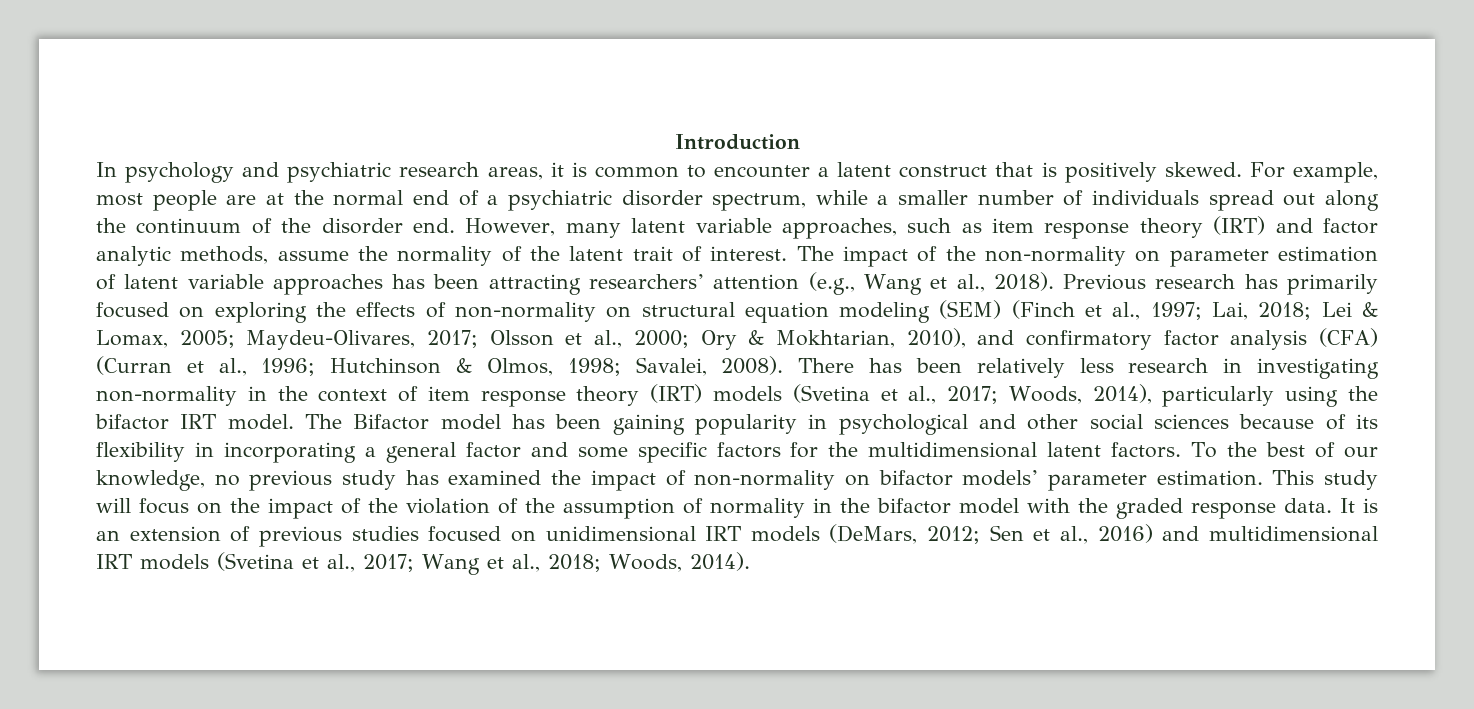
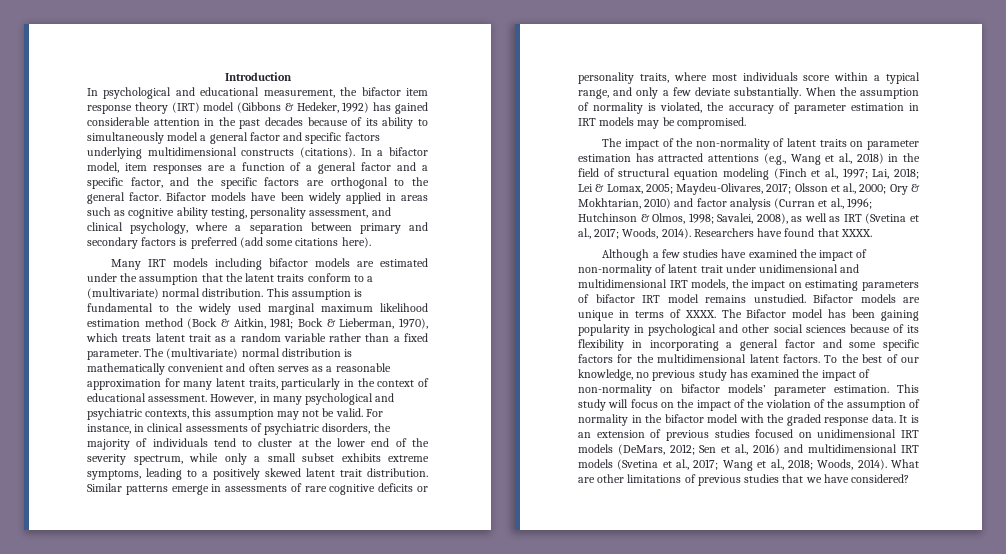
- In psychology and psychiatric research areas, it is common to encounter a latent construct that is positively skewed. For example, most people are at the normal end of a psychiatric disorder spectrum, while a smaller number of individuals spread out along the continuum of the disorder end. However, many latent variable approaches, such as item response theory (IRT) and factor analytic methods, assume the normality of the latent trait of interest. The impact of the non-normality on parameter estimation of latent variable approaches has been attracting researchers’ attention (e.g., Wang et al., 2018). Previous research has primarily focused on exploring the effects of non-normality on structural equation modeling (SEM) (Finch et al., 1997; Lai, 2018; Lei & Lomax, 2005; Maydeu-Olivares, 2017; Olsson et al., 2000; Ory & Mokhtarian, 2010), and confirmatory factor analysis (CFA) (Curran et al., 1996; Hutchinson & Olmos, 1998; Savalei, 2008). There has been relatively less research in investigating non-normality in the context of item response theory (IRT) models (Svetina et al., 2017; Woods, 2014), particularly using the bifactor IRT model.
+ In psychological and educational measurement, the bifactor item response theory (IRT) model (Gibbons & Hedeker, 1992) has gained considerable attention in the past decades because of its ability to simultaneously model a general factor and specific factors underlying multidimensional constructs (citations). In a bifactor model, item responses are a function of a general factor and a specific factor, and the specific factors are orthogonal to the general factor. Bifactor models have been widely applied in areas such as cognitive ability testing, personality assessment, and clinical psychology, where a separation between primary and secondary factors is preferred (add some citations here).
+ Many IRT models including bifactor models are estimated under the assumption that the latent traits conform to a (multivariate) normal distribution. This assumption is fundamental to the widely used marginal maximum likelihood estimation method (Bock & Aitkin, 1981; Bock & Lieberman, 1970), which treats latent trait as a random variable rather than a fixed parameter. The (multivariate) normal distribution is mathematically convenient and often serves as a reasonable approximation for many latent traits, particularly in the context of educational assessment. However, in many psychological and psychiatric contexts, this assumption may not be valid. For instance, in clinical assessments of psychiatric disorders, the majority of individuals tend to cluster at the lower end of the severity spectrum, while only a small subset exhibits extreme symptoms, leading to a positively skewed latent trait distribution. Similar patterns emerge in assessments of rare cognitive deficits or personality traits, where most individuals score within a typical range, and only a few deviate substantially. When the assumption of normality is violated, the accuracy of parameter estimation in IRT models may be compromised.
+ The impact of the non-normality of latent traits on parameter estimation has attracted attentions (e.g., Wang et al., 2018) in the field of structural equation modeling (Finch et al., 1997; Lai, 2018; Lei & Lomax, 2005; Maydeu-Olivares, 2017; Olsson et al., 2000; Ory & Mokhtarian, 2010) and factor analysis (Curran et al., 1996; Hutchinson & Olmos, 1998; Savalei, 2008), as well as IRT (Svetina et al., 2017; Woods, 2014). Researchers have found that XXXX.
+ Although a few studies have examined the impact of non-normality of latent trait under unidimensional and multidimensional IRT models, the impact on estimating parameters of bifactor IRT model remains unstudied. Bifactor models are unique in terms of XXXX.
+ What are other limitations of previous studies that we have considered?

